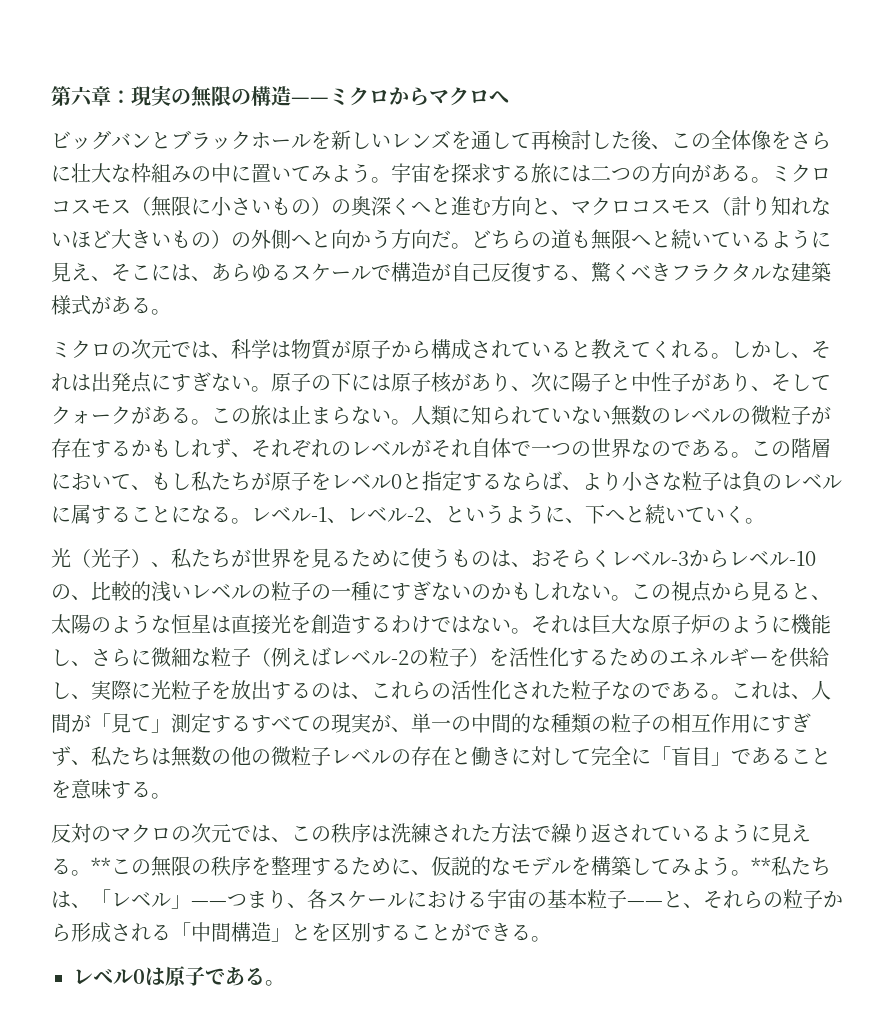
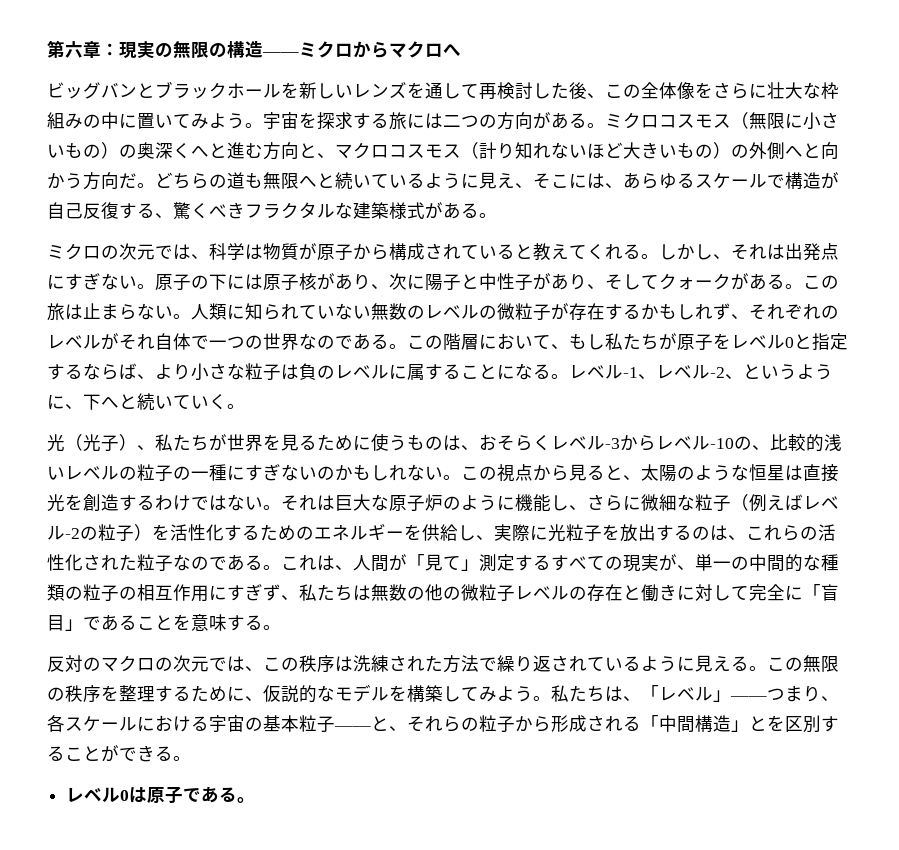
- **この無限の秩序を整理するために、仮説的なモデルを構築してみよう。
+ この無限の秩序を整理するために、仮説的なモデルを構築してみよう。
- **私たちは、「レベル」——つまり、各スケールにおける宇宙の基本粒子——と、それらの粒子から形成される「中間構造」とを区別することができる。
+ 私たちは、「レベル」——つまり、各スケールにおける宇宙の基本粒子——と、それらの粒子から形成される「中間構造」とを区別することができる。

